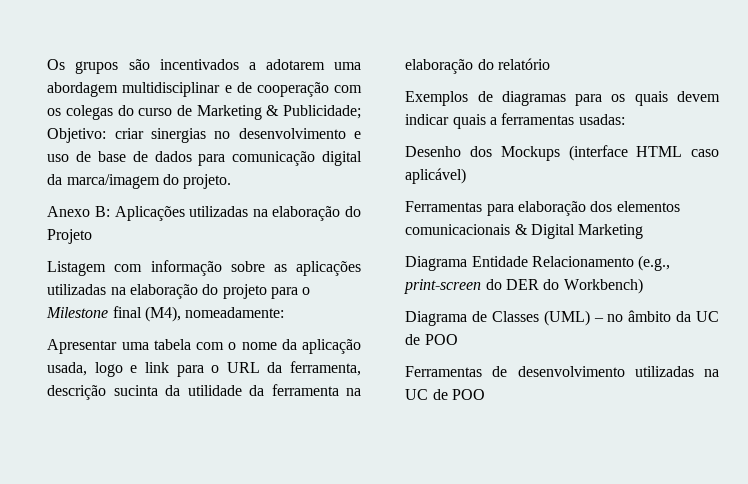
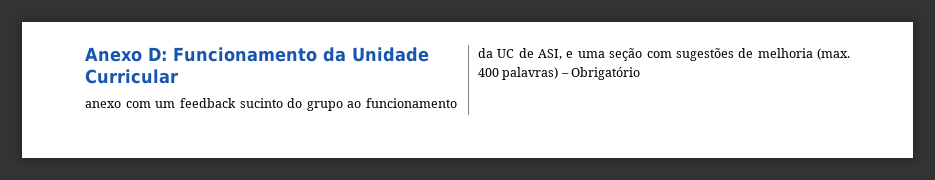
- Os grupos são incentivados a adotarem uma abordagem multidisciplinar e de cooperação com os colegas do curso de Marketing & Publicidade; Objetivo: criar sinergias no desenvolvimento e uso de base de dados para comunicação digital da marca/imagem do projeto.
- Anexo B: Aplicações utilizadas na elaboração do Projeto
- Listagem com informação sobre as aplicações utilizadas na elaboração do projeto para o Milestone final (M4), nomeadamente:
- Apresentar uma tabela com o nome da aplicação usada, logo e link para o URL da ferramenta, descrição sucinta da utilidade da ferramenta na elaboração do relatório
- Exemplos de diagramas para os quais devem indicar quais a ferramentas usadas:
- Desenho dos Mockups (interface HTML caso aplicável)
- Ferramentas para elaboração dos elementos comunicacionais & Digital Marketing
- Diagrama Entidade Relacionamento (e.g., print-screen do DER do Workbench)
- Diagrama de Classes (UML) – no âmbito da UC de POO
- Ferramentas de desenvolvimento utilizadas na UC de POO
+ Anexo D: Funcionamento da Unidade Curricular
+ anexo com um feedback sucinto do grupo ao funcionamento da UC de ASI, e uma seção com sugestões de melhoria (max. 400 palavras) – Obrigatório

